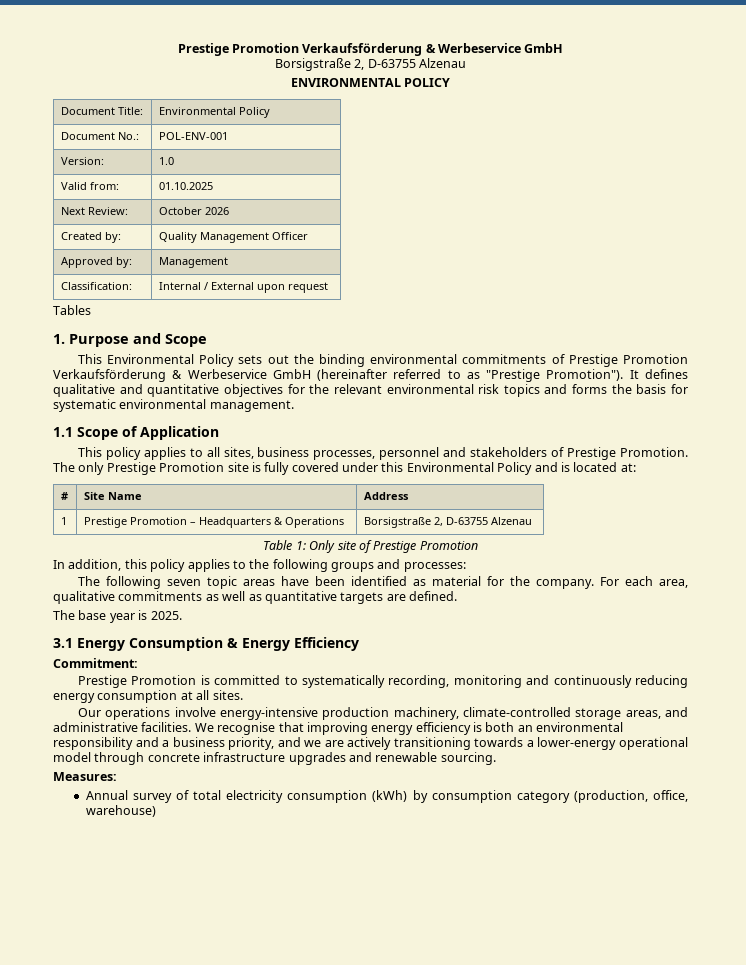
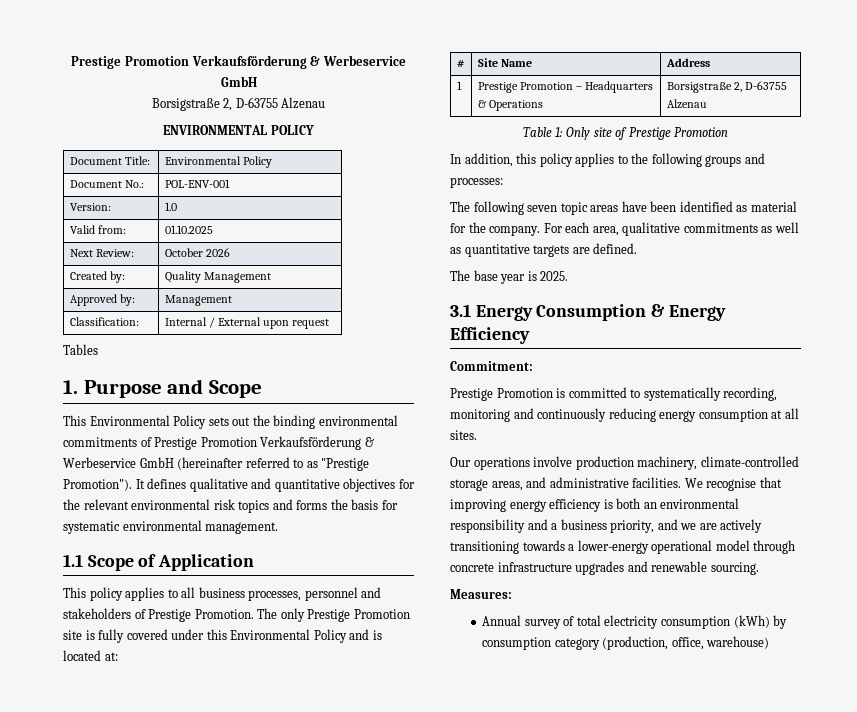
- Created by: | Quality Management Officer
+ Created by: | Quality Management
- This policy applies to all sites, business processes, personnel and stakeholders of Prestige Promotion.
+ This policy applies to all business processes, personnel and stakeholders of Prestige Promotion.
- Our operations involve energy-intensive production machinery, climate-controlled storage areas, and administrative facilities.
+ Our operations involve production machinery, climate-controlled storage areas, and administrative facilities.

